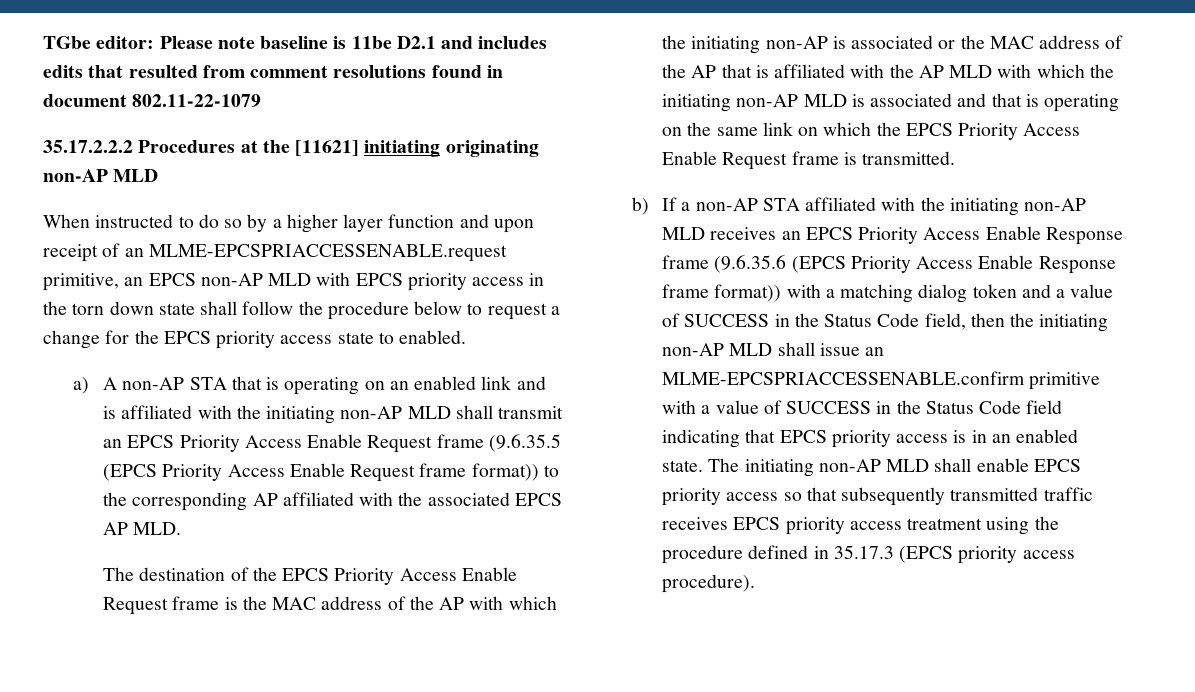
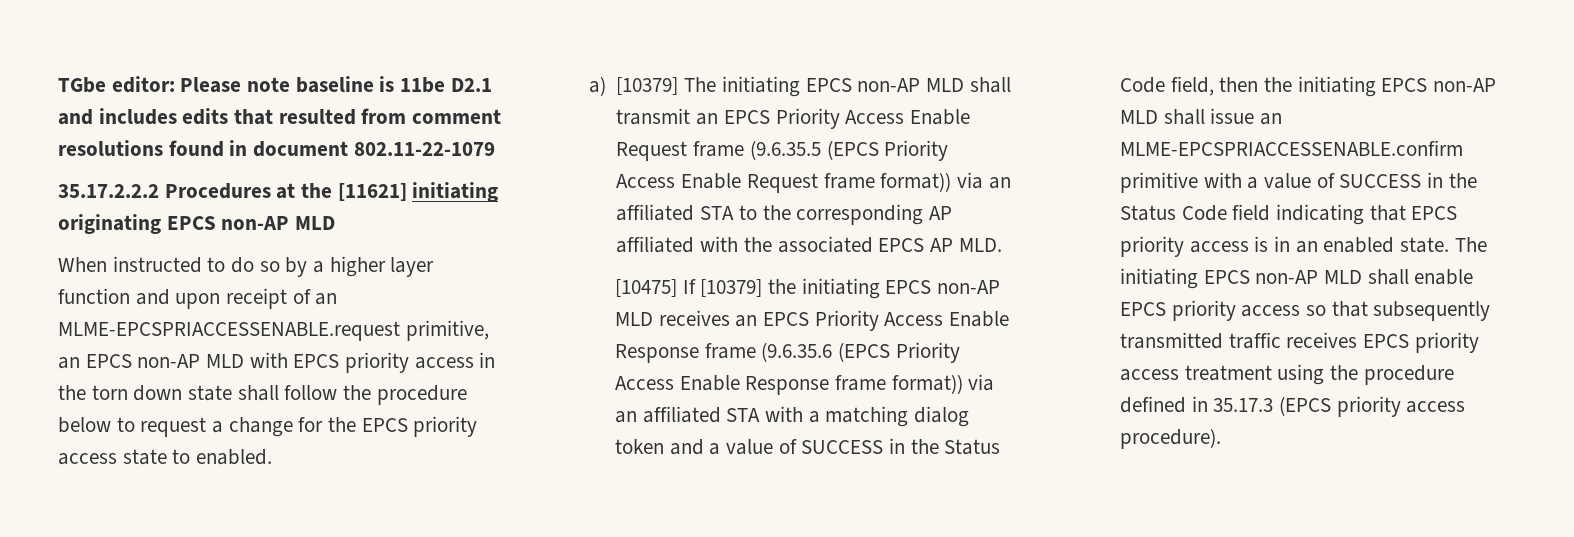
- 35.17.2.2.2 Procedures at the [11621] initiating originating non-AP MLD
+ 35.17.2.2.2 Procedures at the [11621] initiating originating EPCS non-AP MLD
- a) A non-AP STA that is operating on an enabled link and is affiliated with the initiating non-AP MLD shall transmit an EPCS Priority Access Enable Request frame (9.6.35.5 (EPCS Priority Access Enable Request frame format)) to the corresponding AP affiliated with the associated EPCS AP MLD.
+ a) [10379] The initiating EPCS non-AP MLD shall transmit an EPCS Priority Access Enable Request frame (9.6.35.5 (EPCS Priority Access Enable Request frame format)) via an affiliated STA to the corresponding AP affiliated with the associated EPCS AP MLD.
- The destination of the EPCS Priority Access Enable Request frame is the MAC address of the AP with which the initiating non-AP is associated or the MAC address of the AP that is affiliated with the AP MLD with which the initiating non-AP MLD is associated and that is operating on the same link on which the EPCS Priority Access Enable Request frame is transmitted.
- b) If a non-AP STA affiliated with the initiating non-AP MLD receives an EPCS Priority Access Enable Response frame (9.6.35.6 (EPCS Priority Access Enable Response frame format)) with a matching dialog token and a value of SUCCESS in the Status Code field, then the initiating non-AP MLD shall issue an MLME-EPCSPRIACCESSENABLE.confirm primitive with a value of SUCCESS in the Status Code field indicating that EPCS priority access is in an enabled state.
+ [10475] If [10379] the initiating EPCS non-AP MLD receives an EPCS Priority Access Enable Response frame (9.6.35.6 (EPCS Priority Access Enable Response frame format)) via an affiliated STA with a matching dialog token and a value of SUCCESS in the Status Code field, then the initiating EPCS non-AP MLD shall issue an MLME-EPCSPRIACCESSENABLE.confirm primitive with a value of SUCCESS in the Status Code field indicating that EPCS priority access is in an enabled state.
- The initiating non-AP MLD shall enable EPCS priority access so that subsequently transmitted traffic receives EPCS priority access treatment using the procedure defined in 35.17.3 (EPCS priority access procedure).
+ The initiating EPCS non-AP MLD shall enable EPCS priority access so that subsequently transmitted traffic receives EPCS priority access treatment using the procedure defined in 35.17.3 (EPCS priority access procedure).

